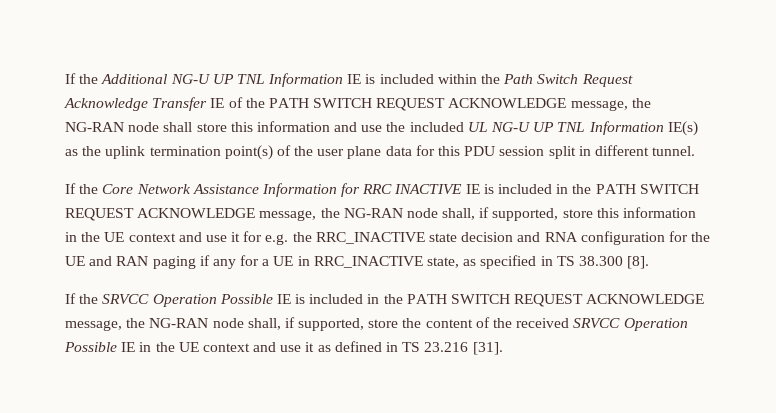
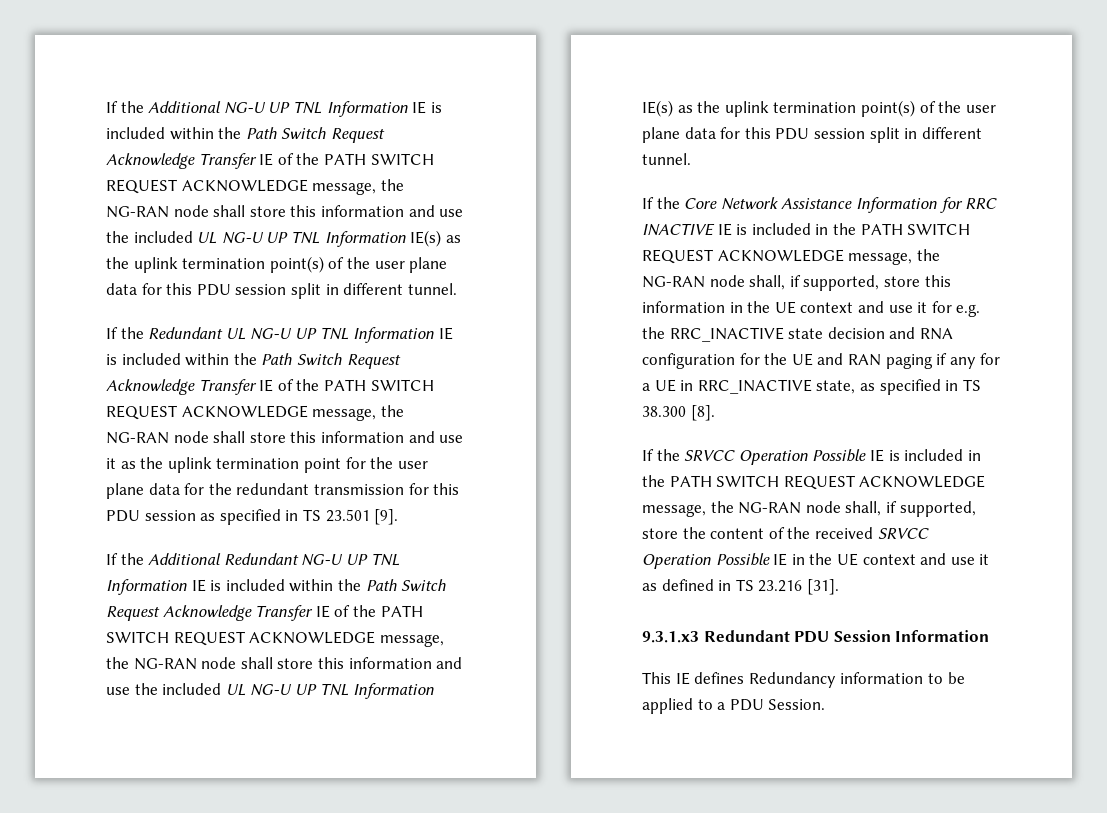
+ If the Redundant UL NG-U UP TNL Information IE is included within the Path Switch Request Acknowledge Transfer IE of the PATH SWITCH REQUEST ACKNOWLEDGE message, the NG-RAN node shall store this information and use it as the uplink termination point for the user plane data for the redundant transmission for this PDU session as specified in TS 23.501 [9].
+ If the Additional Redundant NG-U UP TNL Information IE is included within the Path Switch Request Acknowledge Transfer IE of the PATH SWITCH REQUEST ACKNOWLEDGE message, the NG-RAN node shall store this information and use the included UL NG-U UP TNL Information IE(s) as the uplink termination point(s) of the user plane data for this PDU session split in different tunnel.
+ 9.3.1.x3 Redundant PDU Session Information
+ This IE defines Redundancy information to be applied to a PDU Session.

